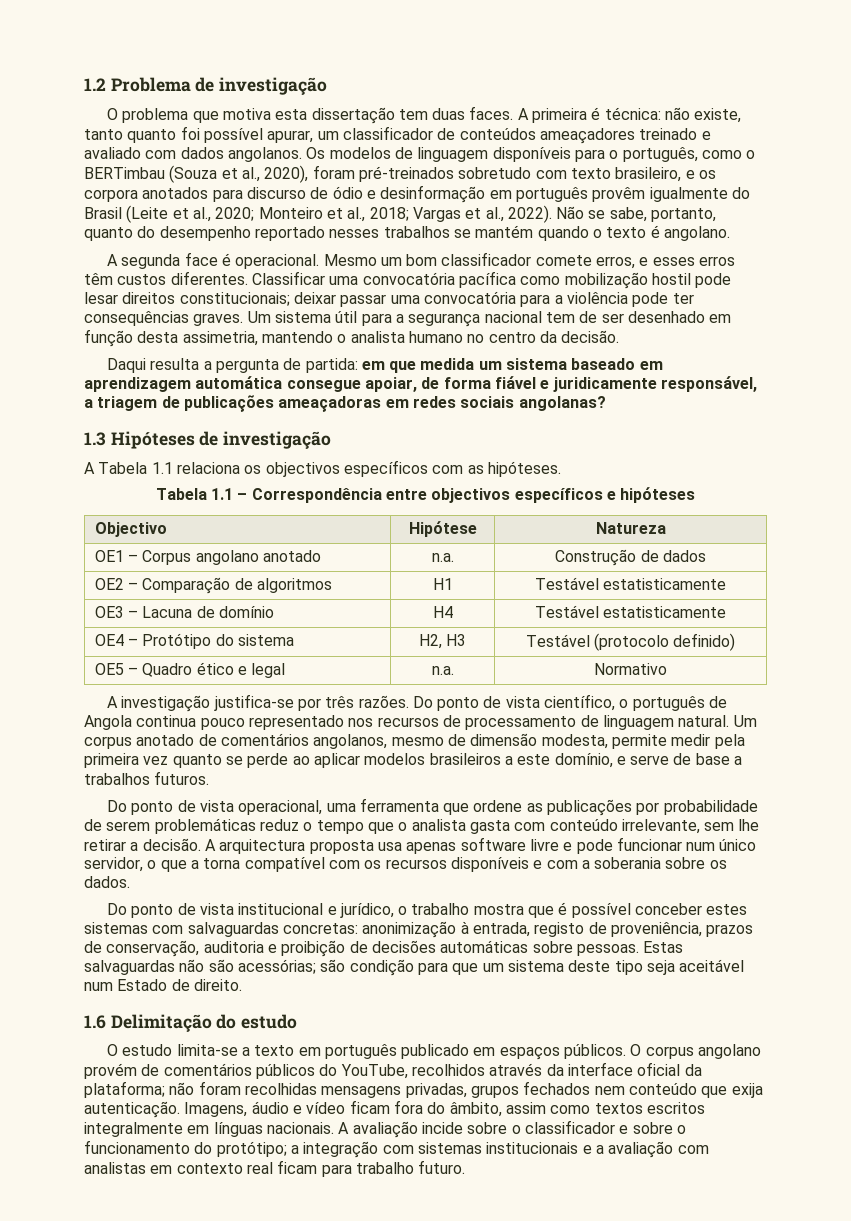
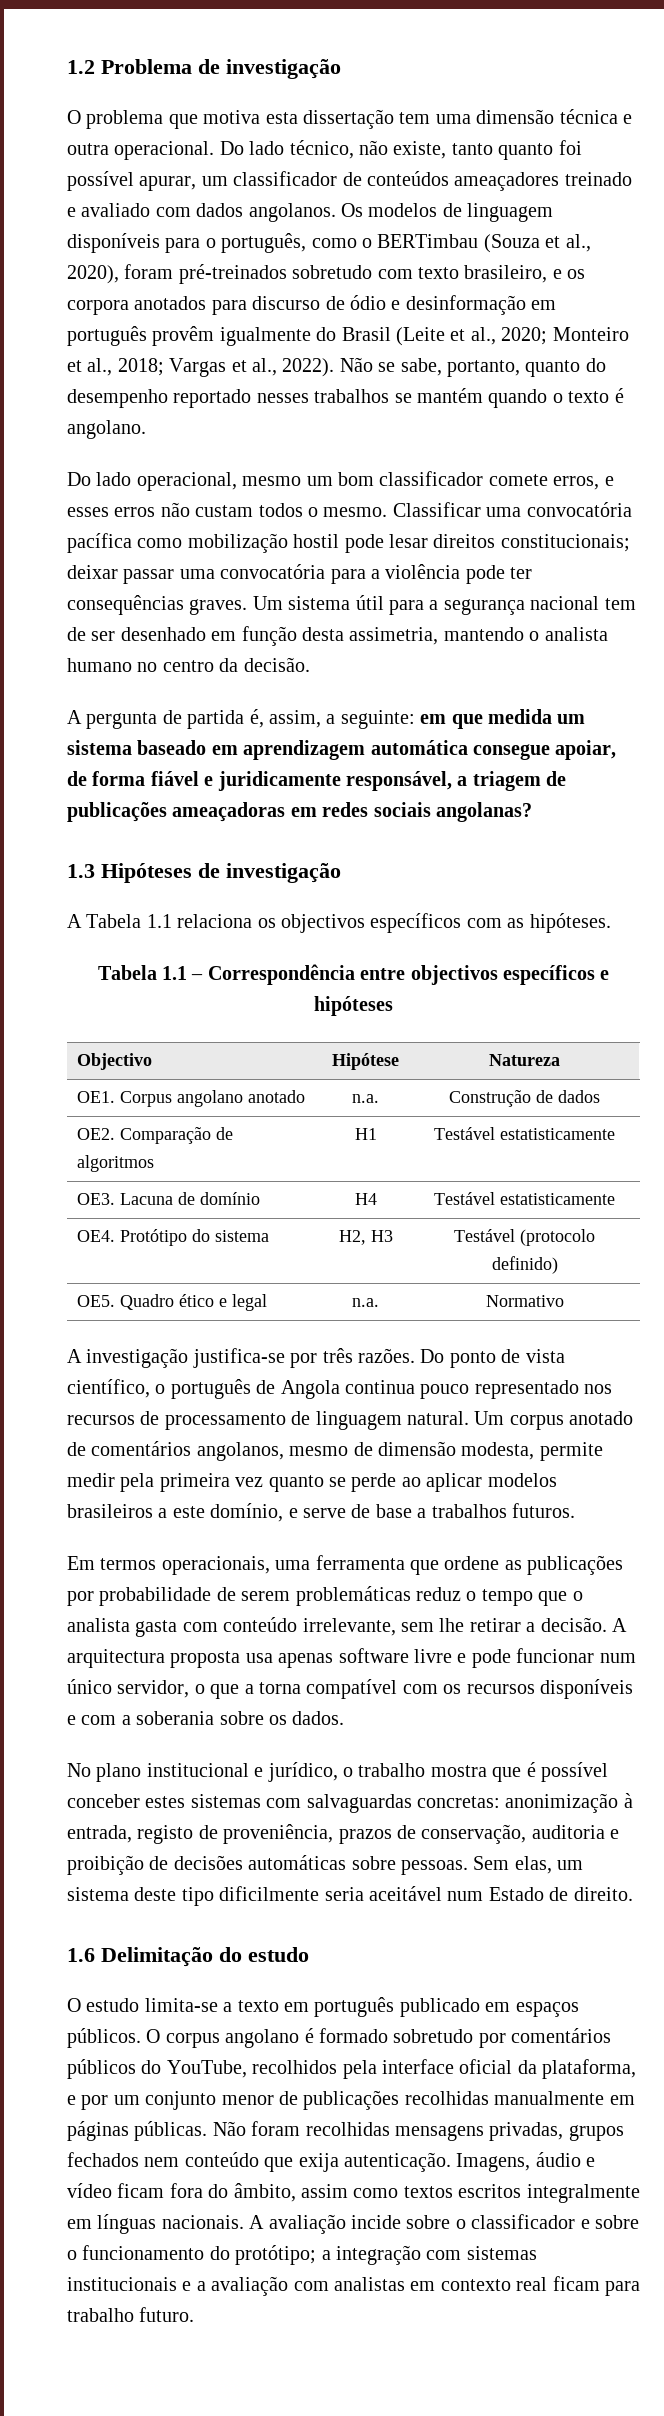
- O problema que motiva esta dissertação tem duas faces. A primeira é técnica: não existe, tanto quanto foi possível apurar, um classificador de conteúdos ameaçadores treinado e avaliado com dados angolanos.
+ O problema que motiva esta dissertação tem uma dimensão técnica e outra operacional. Do lado técnico, não existe, tanto quanto foi possível apurar, um classificador de conteúdos ameaçadores treinado e avaliado com dados angolanos.
- A segunda face é operacional. Mesmo um bom classificador comete erros, e esses erros têm custos diferentes.
+ Do lado operacional, mesmo um bom classificador comete erros, e esses erros não custam todos o mesmo.
- Daqui resulta a pergunta de partida: em que medida um sistema baseado em aprendizagem automática consegue apoiar, de forma fiável e juridicamente responsável, a triagem de publicações ameaçadoras em redes sociais angolanas?
+ A pergunta de partida é, assim, a seguinte: em que medida um sistema baseado em aprendizagem automática consegue apoiar, de forma fiável e juridicamente responsável, a triagem de publicações ameaçadoras em redes sociais angolanas?
- OE1 – Corpus angolano anotado | n.a. | Construção de dados
+ OE1. Corpus angolano anotado | n.a. | Construção de dados
- OE2 – Comparação de algoritmos | H1 | Testável estatisticamente
+ OE2. Comparação de algoritmos | H1 | Testável estatisticamente
- OE3 – Lacuna de domínio | H4 | Testável estatisticamente
+ OE3. Lacuna de domínio | H4 | Testável estatisticamente
- OE4 – Protótipo do sistema | H2, H3 | Testável (protocolo definido)
+ OE4. Protótipo do sistema | H2, H3 | Testável (protocolo definido)
- OE5 – Quadro ético e legal | n.a. | Normativo
+ OE5. Quadro ético e legal | n.a. | Normativo
- Do ponto de vista operacional, uma ferramenta que ordene as publicações por probabilidade de serem problemáticas reduz o tempo que o analista gasta com conteúdo irrelevante, sem lhe retirar a decisão.
+ Em termos operacionais, uma ferramenta que ordene as publicações por probabilidade de serem problemáticas reduz o tempo que o analista gasta com conteúdo irrelevante, sem lhe retirar a decisão.
- Do ponto de vista institucional e jurídico, o trabalho mostra que é possível conceber estes sistemas com salvaguardas concretas: anonimização à entrada, registo de proveniência, prazos de conservação, auditoria e proibição de decisões automáticas sobre pessoas.
+ No plano institucional e jurídico, o trabalho mostra que é possível conceber estes sistemas com salvaguardas concretas: anonimização à entrada, registo de proveniência, prazos de conservação, auditoria e proibição de decisões automáticas sobre pessoas.
- Estas salvaguardas não são acessórias; são condição para que um sistema deste tipo seja aceitável num Estado de direito.
+ Sem elas, um sistema deste tipo dificilmente seria aceitável num Estado de direito.
- O corpus angolano provém de comentários públicos do YouTube, recolhidos através da interface oficial da plataforma; não foram recolhidas mensagens privadas, grupos fechados nem conteúdo que exija autenticação.
+ O corpus angolano é formado sobretudo por comentários públicos do YouTube, recolhidos pela interface oficial da plataforma, e por um conjunto menor de publicações recolhidas manualmente em páginas públicas. Não foram recolhidas mensagens privadas, grupos fechados nem conteúdo que exija autenticação.

